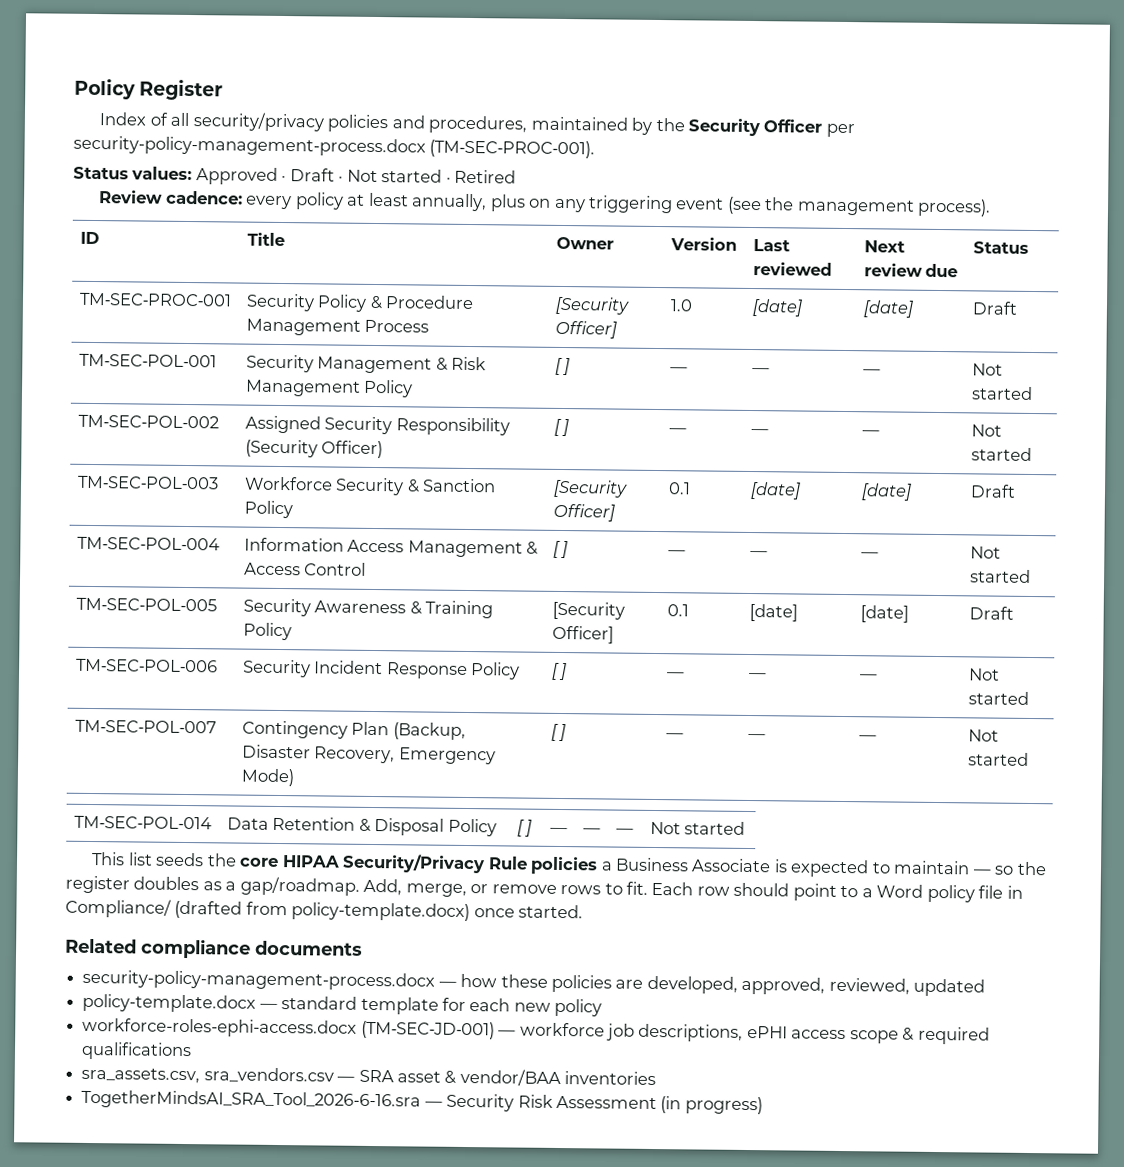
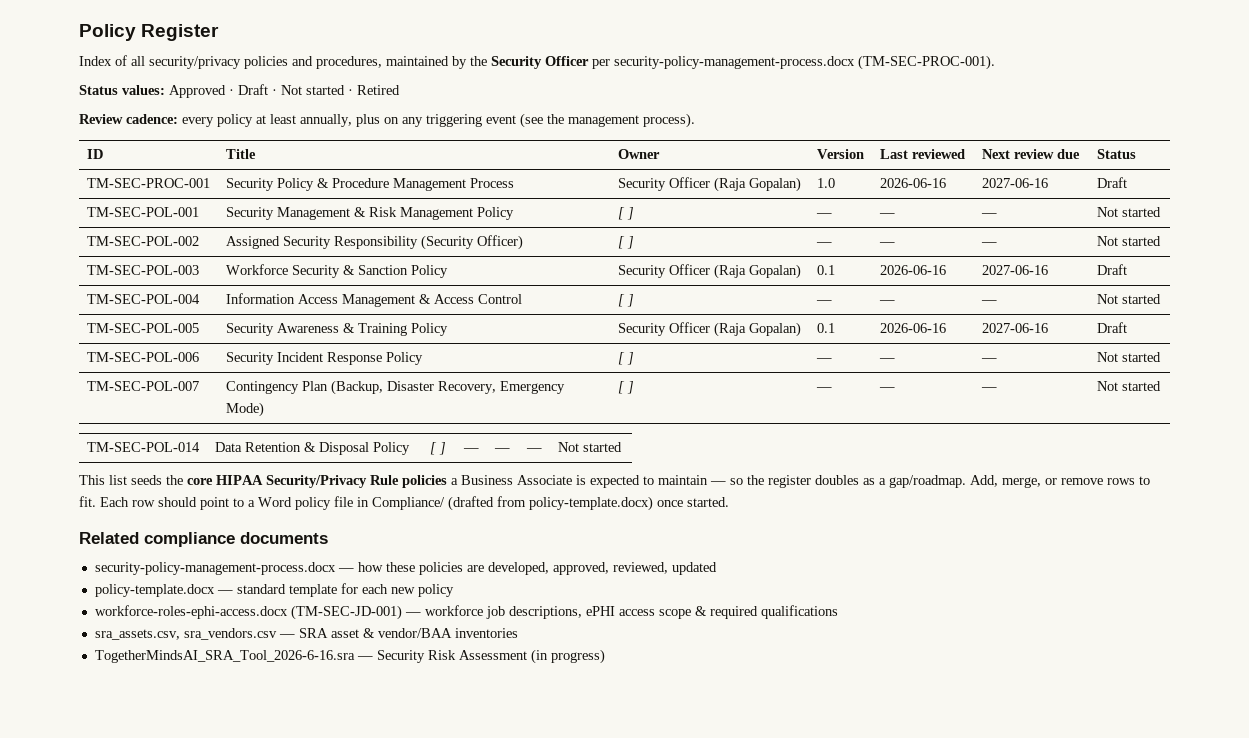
- TM‑SEC‑PROC‑001 | Security Policy & Procedure Management Process | [Security Officer] | 1.0 | [date] | [date] | Draft
+ TM‑SEC‑PROC‑001 | Security Policy & Procedure Management Process | Security Officer (Raja Gopalan) | 1.0 | 2026-06-16 | 2027-06-16 | Draft
- TM‑SEC‑POL‑003 | Workforce Security & Sanction Policy | [Security Officer] | 0.1 | [date] | [date] | Draft
+ TM‑SEC‑POL‑003 | Workforce Security & Sanction Policy | Security Officer (Raja Gopalan) | 0.1 | 2026-06-16 | 2027-06-16 | Draft
- TM‑SEC‑POL‑005 | Security Awareness & Training Policy | [Security Officer] | 0.1 | [date] | [date] | Draft
+ TM‑SEC‑POL‑005 | Security Awareness & Training Policy | Security Officer (Raja Gopalan) | 0.1 | 2026-06-16 | 2027-06-16 | Draft

